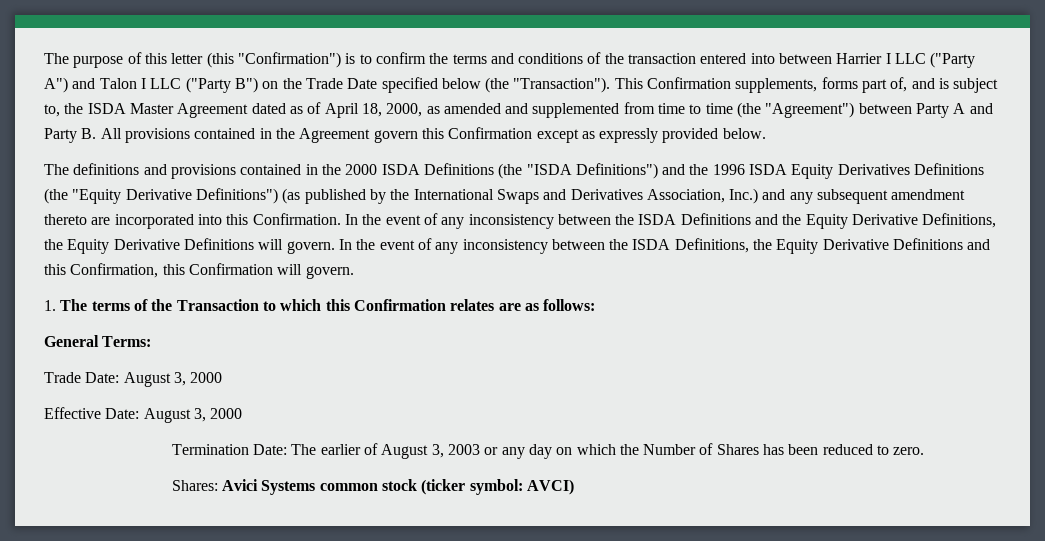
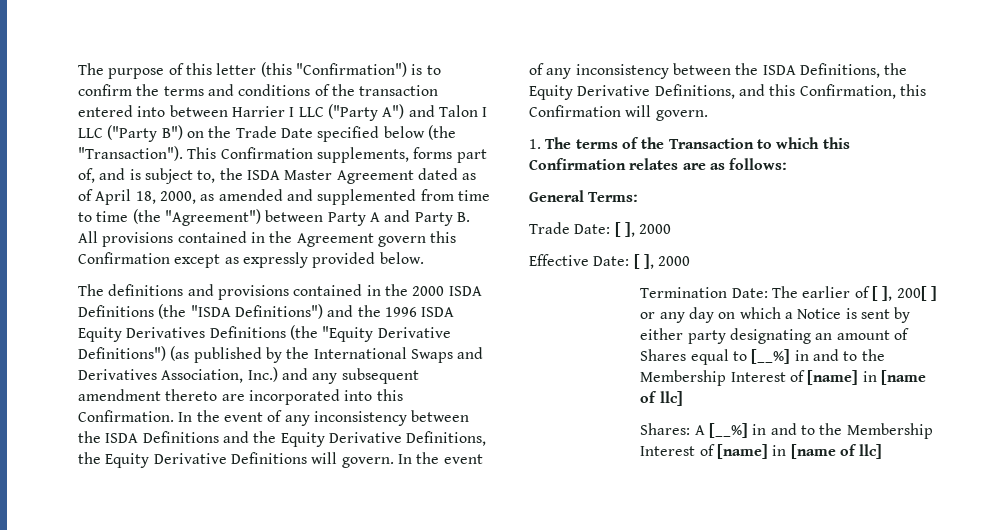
- In the event of any inconsistency between the ISDA Definitions, the Equity Derivative Definitions and this Confirmation, this Confirmation will govern.
+ In the event of any inconsistency between the ISDA Definitions, the Equity Derivative Definitions, and this Confirmation, this Confirmation will govern.
- Trade Date: August 3, 2000
+ Trade Date: [ ], 2000
- Effective Date: August 3, 2000
+ Effective Date: [ ], 2000
- Termination Date: The earlier of August 3, 2003 or any day on which the Number of Shares has been reduced to zero.
- Shares: Avici Systems common stock (ticker symbol: AVCI)
+ Termination Date: The earlier of [ ], 200[ ] or any day on which a Notice is sent by either party designating an amount of Shares equal to [__%] in and to the Membership Interest of [name] in [name of llc]
+ Shares: A [__%] in and to the Membership Interest of [name] in [name of llc]

